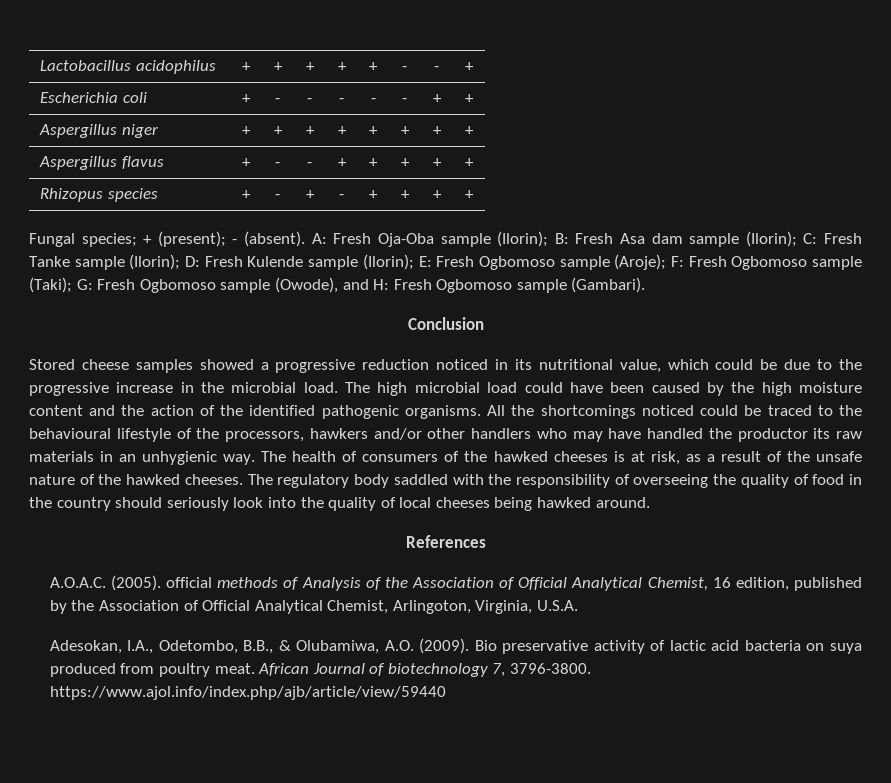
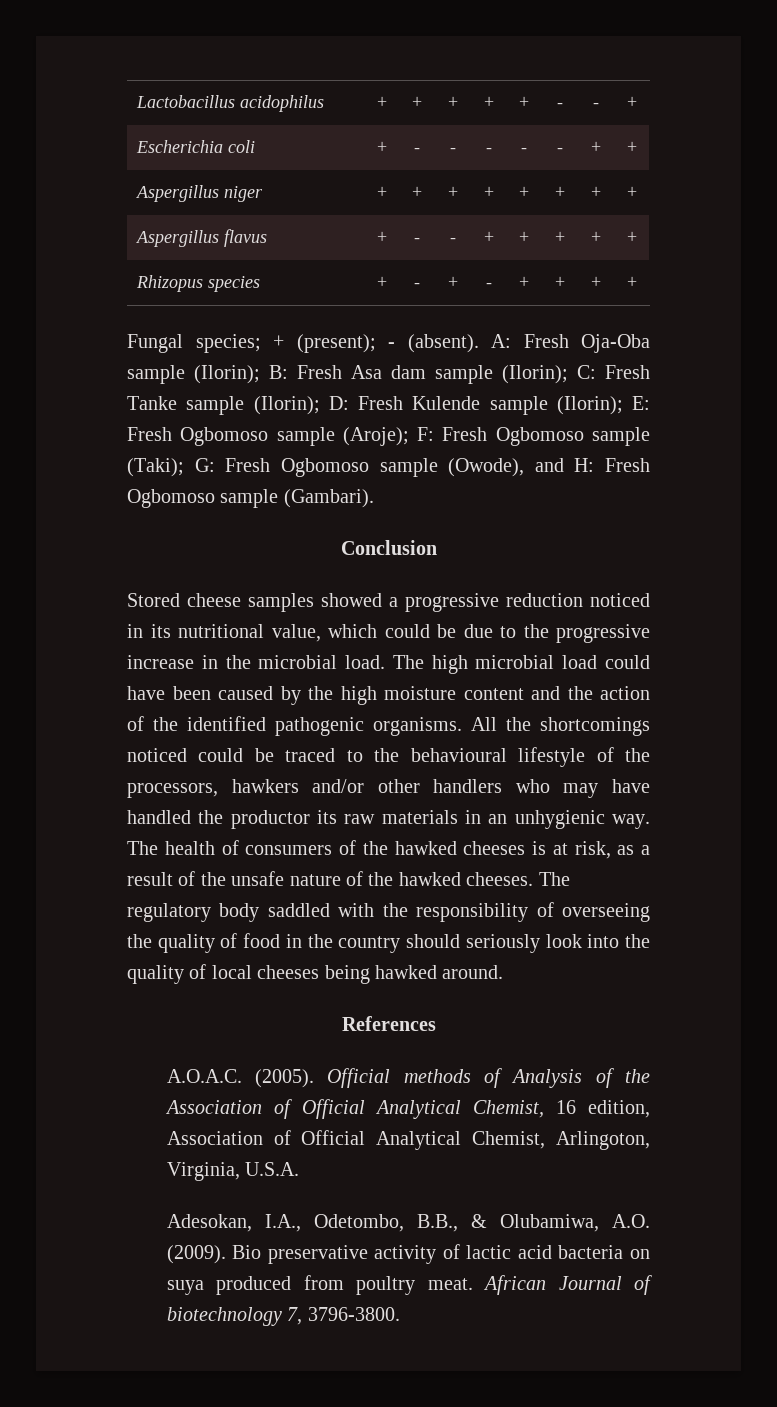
- A.O.A.C. (2005). official methods of Analysis of the Association of Official Analytical Chemist, 16 edition, published by the Association of Official Analytical Chemist, Arlingoton, Virginia, U.S.A.
+ A.O.A.C. (2005). Official methods of Analysis of the Association of Official Analytical Chemist, 16 edition, Association of Official Analytical Chemist, Arlingoton, Virginia, U.S.A.
- African Journal of biotechnology 7, 3796-3800. https://www.ajol.info/index.php/ajb/article/view/59440
+ African Journal of biotechnology 7, 3796-3800.

